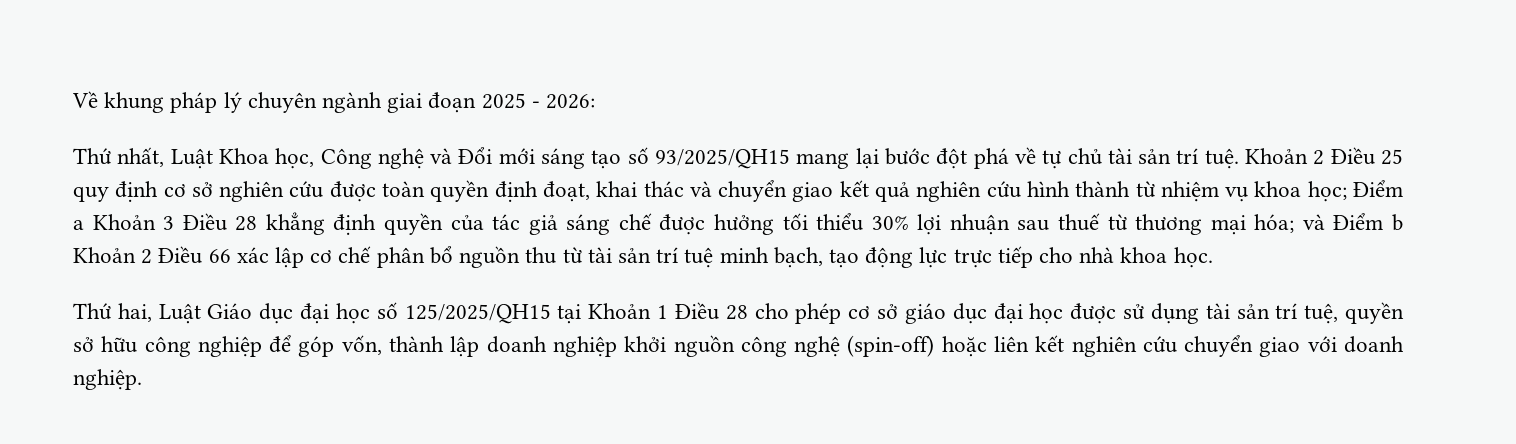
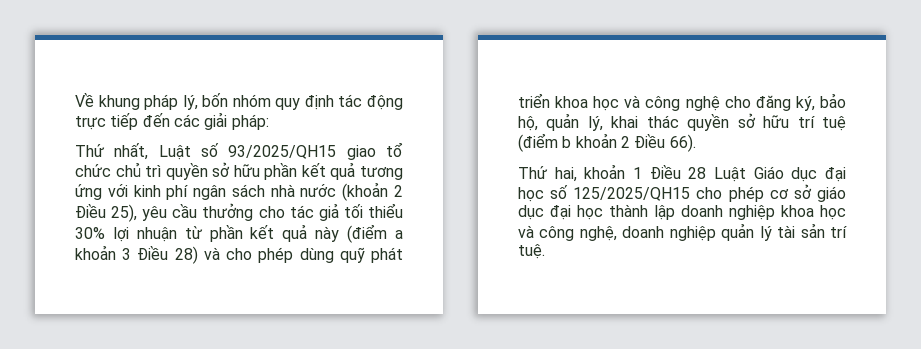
- Về khung pháp lý chuyên ngành giai đoạn 2025 - 2026:
- Thứ nhất, Luật Khoa học, Công nghệ và Đổi mới sáng tạo số 93/2025/QH15 mang lại bước đột phá về tự chủ tài sản trí tuệ. Khoản 2 Điều 25 quy định cơ sở nghiên cứu được toàn quyền định đoạt, khai thác và chuyển giao kết quả nghiên cứu hình thành từ nhiệm vụ khoa học; Điểm a Khoản 3 Điều 28 khẳng định quyền của tác giả sáng chế được hưởng tối thiểu 30% lợi nhuận sau thuế từ thương mại hóa; và Điểm b Khoản 2 Điều 66 xác lập cơ chế phân bổ nguồn thu từ tài sản trí tuệ minh bạch, tạo động lực trực tiếp cho nhà khoa học.
- Thứ hai, Luật Giáo dục đại học số 125/2025/QH15 tại Khoản 1 Điều 28 cho phép cơ sở giáo dục đại học được sử dụng tài sản trí tuệ, quyền sở hữu công nghiệp để góp vốn, thành lập doanh nghiệp khởi nguồn công nghệ (spin-off) hoặc liên kết nghiên cứu chuyển giao với doanh nghiệp.
+ Về khung pháp lý, bốn nhóm quy định tác động trực tiếp đến các giải pháp:
+ Thứ nhất, Luật số 93/2025/QH15 giao tổ chức chủ trì quyền sở hữu phần kết quả tương ứng với kinh phí ngân sách nhà nước (khoản 2 Điều 25), yêu cầu thưởng cho tác giả tối thiểu 30% lợi nhuận từ phần kết quả này (điểm a khoản 3 Điều 28) và cho phép dùng quỹ phát triển khoa học và công nghệ cho đăng ký, bảo hộ, quản lý, khai thác quyền sở hữu trí tuệ (điểm b khoản 2 Điều 66).
+ Thứ hai, khoản 1 Điều 28 Luật Giáo dục đại học số 125/2025/QH15 cho phép cơ sở giáo dục đại học thành lập doanh nghiệp khoa học và công nghệ, doanh nghiệp quản lý tài sản trí tuệ.

